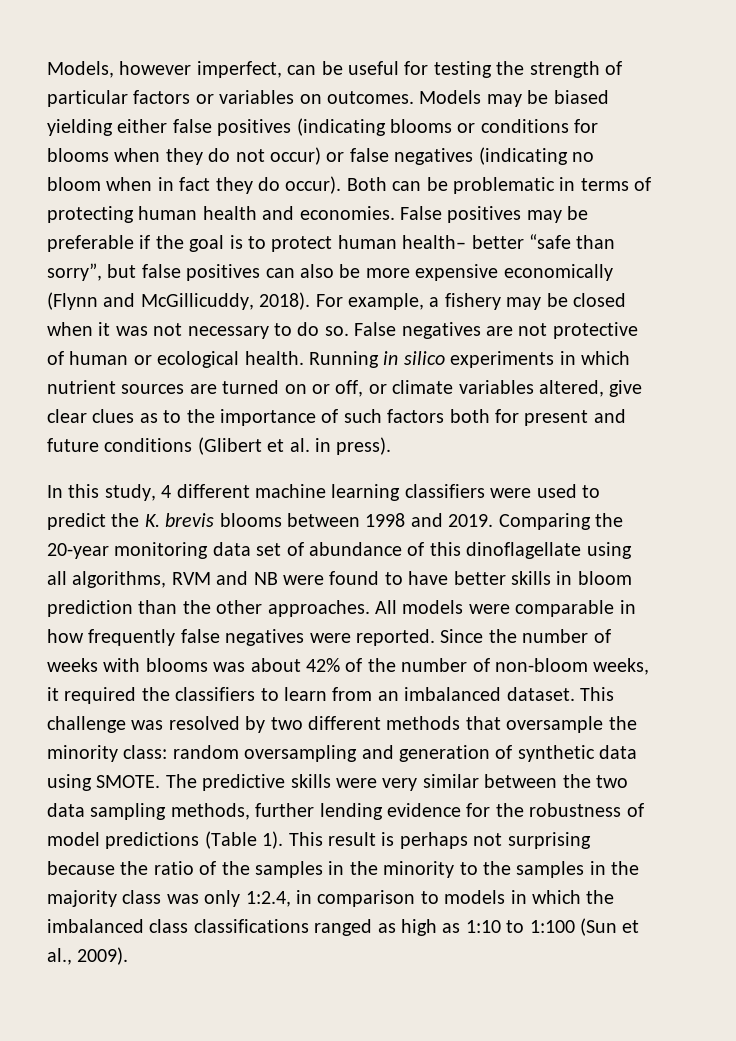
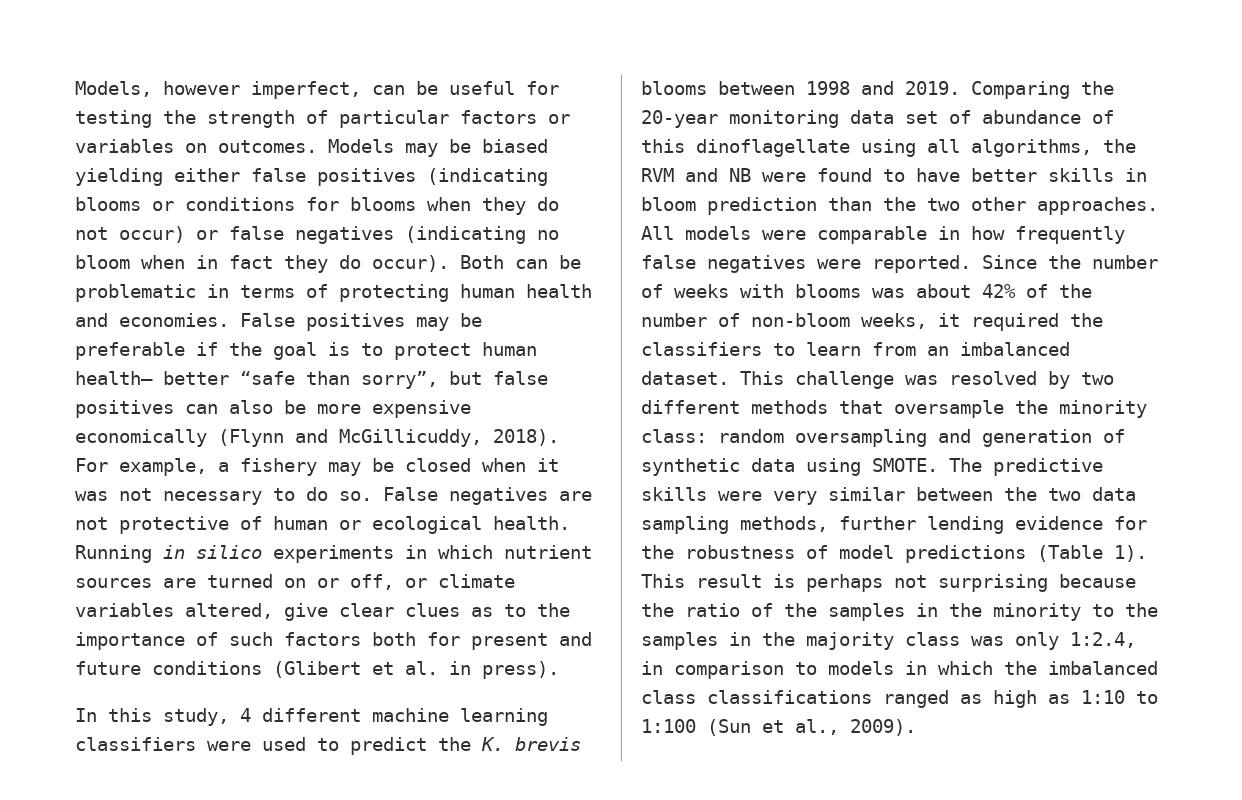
- Comparing the 20-year monitoring data set of abundance of this dinoflagellate using all algorithms, RVM and NB were found to have better skills in bloom prediction than the other approaches.
+ Comparing the 20-year monitoring data set of abundance of this dinoflagellate using all algorithms, the RVM and NB were found to have better skills in bloom prediction than the two other approaches.

